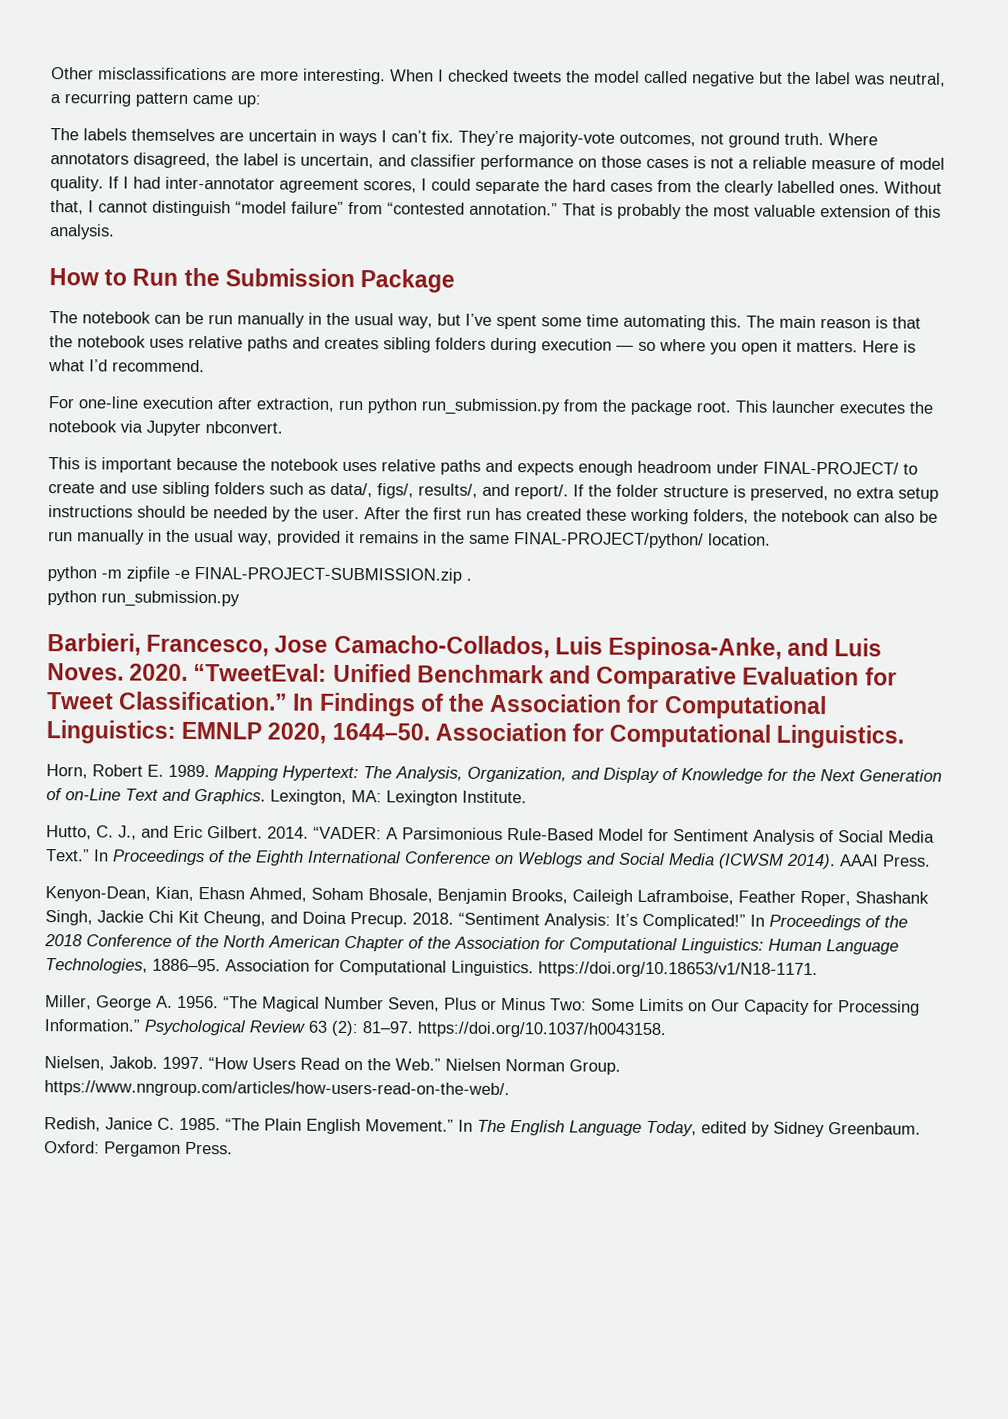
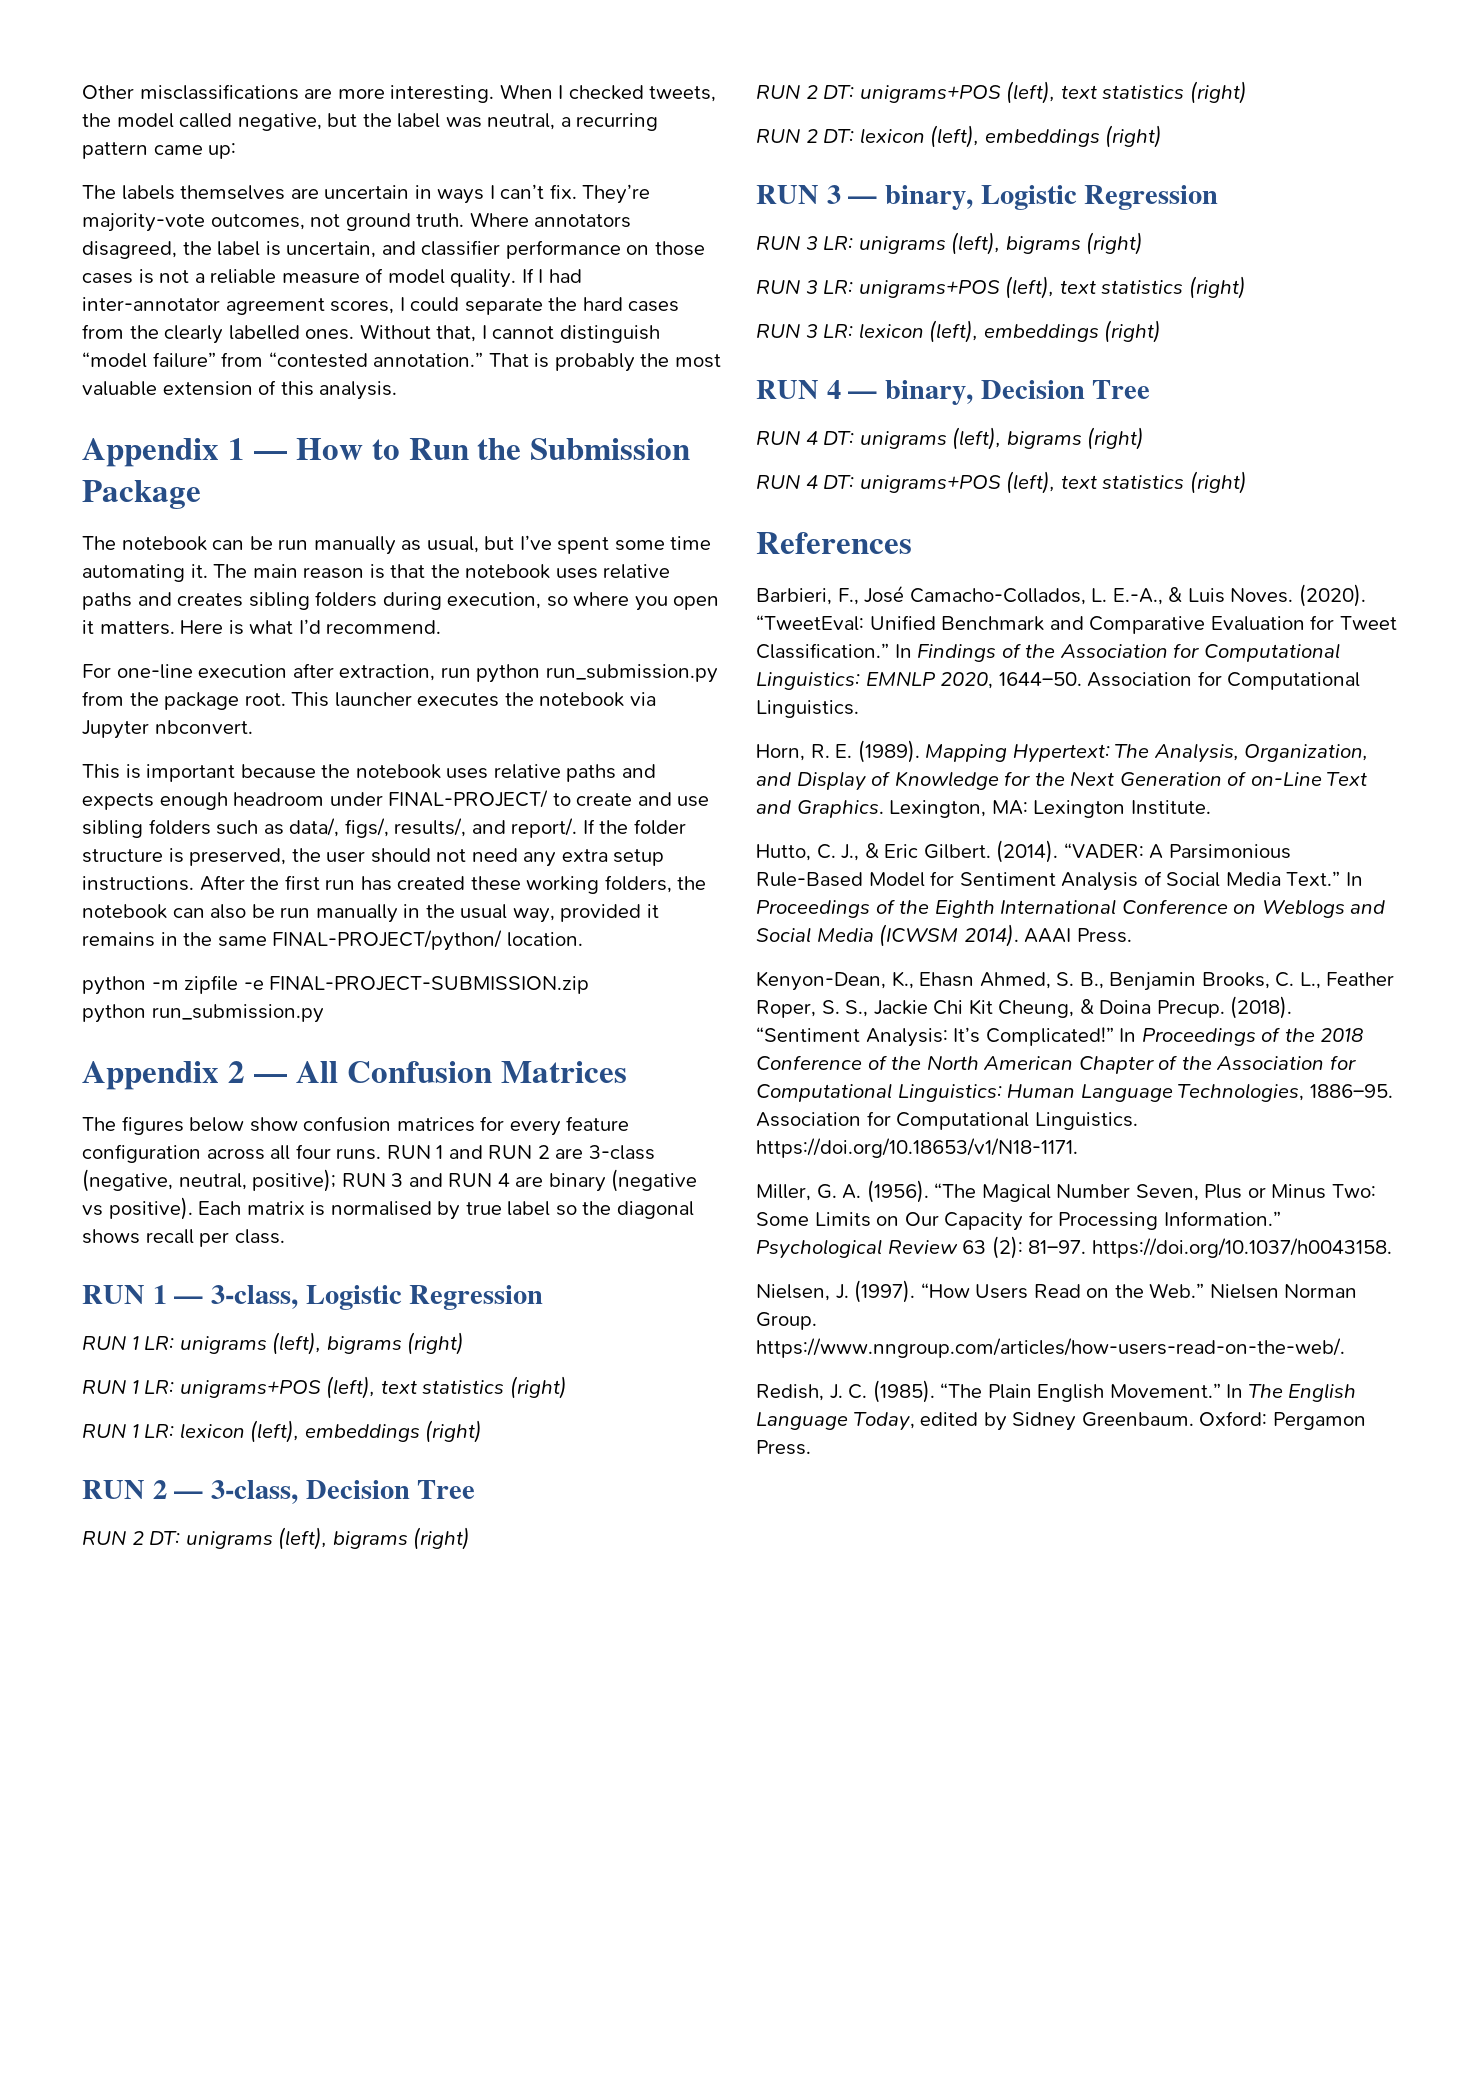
- When I checked tweets the model called negative but the label was neutral, a recurring pattern came up:
+ When I checked tweets, the model called negative, but the label was neutral, a recurring pattern came up:
- How to Run the Submission Package
+ Appendix 1 — How to Run the Submission Package
- The notebook can be run manually in the usual way, but I’ve spent some time automating this.
+ The notebook can be run manually as usual, but I’ve spent some time automating it.
- The main reason is that the notebook uses relative paths and creates sibling folders during execution — so where you open it matters.
+ The main reason is that the notebook uses relative paths and creates sibling folders during execution, so where you open it matters.
- If the folder structure is preserved, no extra setup instructions should be needed by the user.
+ If the folder structure is preserved, the user should not need any extra setup instructions.
- python -m zipfile -e FINAL-PROJECT-SUBMISSION.zip .
+ python -m zipfile -e FINAL-PROJECT-SUBMISSION.zip
- Barbieri, Francesco, Jose Camacho-Collados, Luis Espinosa-Anke, and Luis Noves.
+ Appendix 2 — All Confusion Matrices
+ The figures below show confusion matrices for every feature configuration across all four runs. RUN 1 and RUN 2 are 3-class (negative, neutral, positive); RUN 3 and RUN 4 are binary (negative vs positive). Each matrix is normalised by true label so the diagonal shows recall per class.
+ RUN 1 — 3-class, Logistic Regression
+ RUN 1 LR: unigrams (left), bigrams (right)
+ RUN 1 LR: unigrams+POS (left), text statistics (right)
+ RUN 1 LR: lexicon (left), embeddings (right)
+ RUN 2 — 3-class, Decision Tree
+ RUN 2 DT: unigrams (left), bigrams (right)
+ RUN 2 DT: unigrams+POS (left), text statistics (right)
+ RUN 2 DT: lexicon (left), embeddings (right)
+ RUN 3 — binary, Logistic Regression
+ RUN 3 LR: unigrams (left), bigrams (right)
+ RUN 3 LR: unigrams+POS (left), text statistics (right)
+ RUN 3 LR: lexicon (left), embeddings (right)
+ RUN 4 — binary, Decision Tree
+ RUN 4 DT: unigrams (left), bigrams (right)
+ RUN 4 DT: unigrams+POS (left), text statistics (right)
+ References
+ Barbieri, F., José Camacho-Collados, L. E.-A., & Luis Noves.
- 2020.
+ (2020).
- Horn, Robert E. 1989.
+ Horn, R. E. (1989).
- Hutto, C. J., and Eric Gilbert.
+ Hutto, C. J., & Eric Gilbert.
- 2014.
+ (2014).
- Kenyon-Dean, Kian, Ehasn Ahmed, Soham Bhosale, Benjamin Brooks, Caileigh Laframboise, Feather Roper, Shashank Singh, Jackie Chi Kit Cheung, and Doina Precup.
+ Kenyon-Dean, K., Ehasn Ahmed, S. B., Benjamin Brooks, C. L., Feather Roper, S. S., Jackie Chi Kit Cheung, & Doina Precup.
- 2018.
+ (2018).
- Miller, George A. 1956.
+ Miller, G. A. (1956).
- Nielsen, Jakob. 1997.
+ Nielsen, J. (1997).
- Redish, Janice C. 1985.
+ Redish, J. C. (1985).

